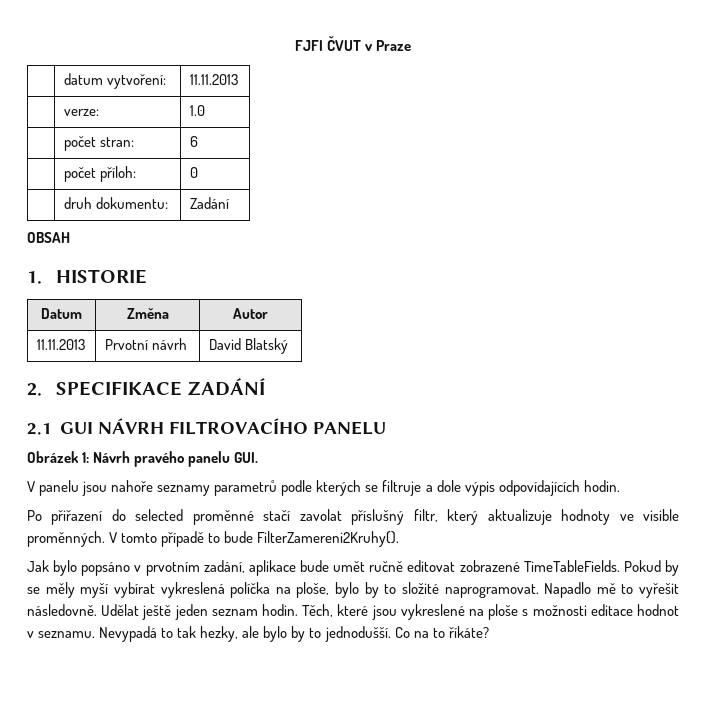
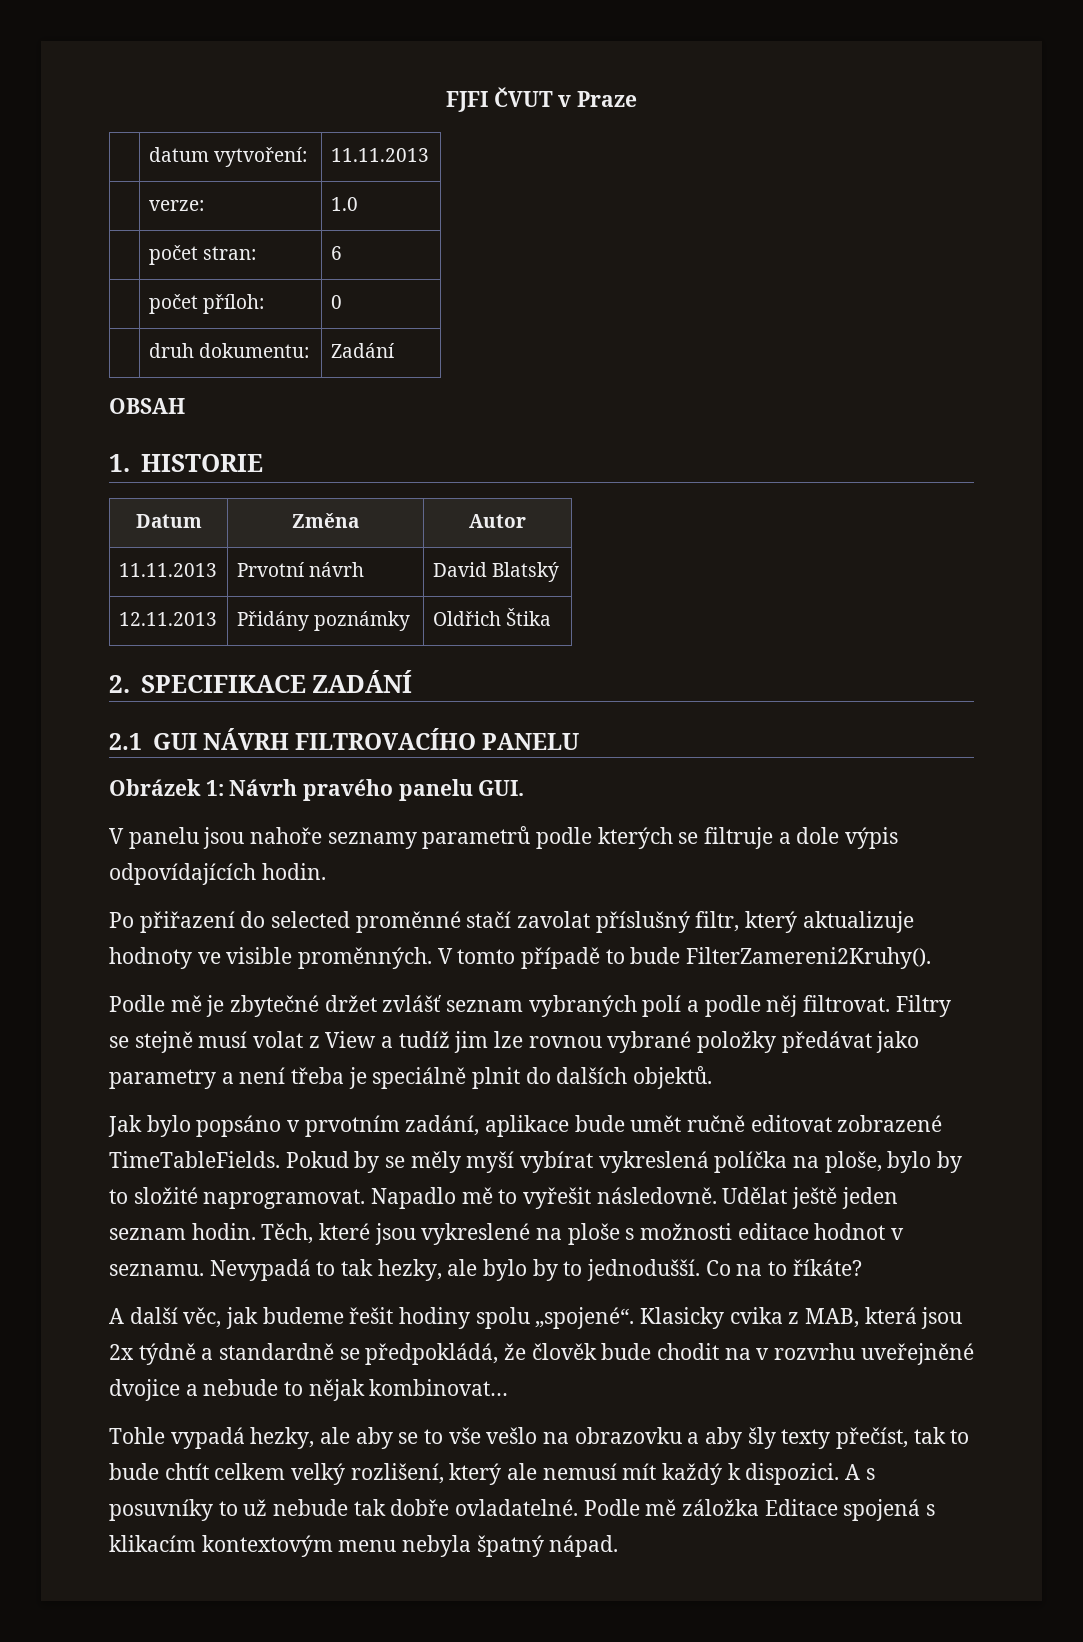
+ 12.11.2013 | Přidány poznámky | Oldřich Štika
+ Podle mě je zbytečné držet zvlášť seznam vybraných polí a podle něj filtrovat. Filtry se stejně musí volat z View a tudíž jim lze rovnou vybrané položky předávat jako parametry a není třeba je speciálně plnit do dalších objektů.
+ A další věc, jak budeme řešit hodiny spolu „spojené“. Klasicky cvika z MAB, která jsou 2x týdně a standardně se předpokládá, že člověk bude chodit na v rozvrhu uveřejněné dvojice a nebude to nějak kombinovat…
+ Tohle vypadá hezky, ale aby se to vše vešlo na obrazovku a aby šly texty přečíst, tak to bude chtít celkem velký rozlišení, který ale nemusí mít každý k dispozici. A s posuvníky to už nebude tak dobře ovladatelné. Podle mě záložka Editace spojená s klikacím kontextovým menu nebyla špatný nápad.

